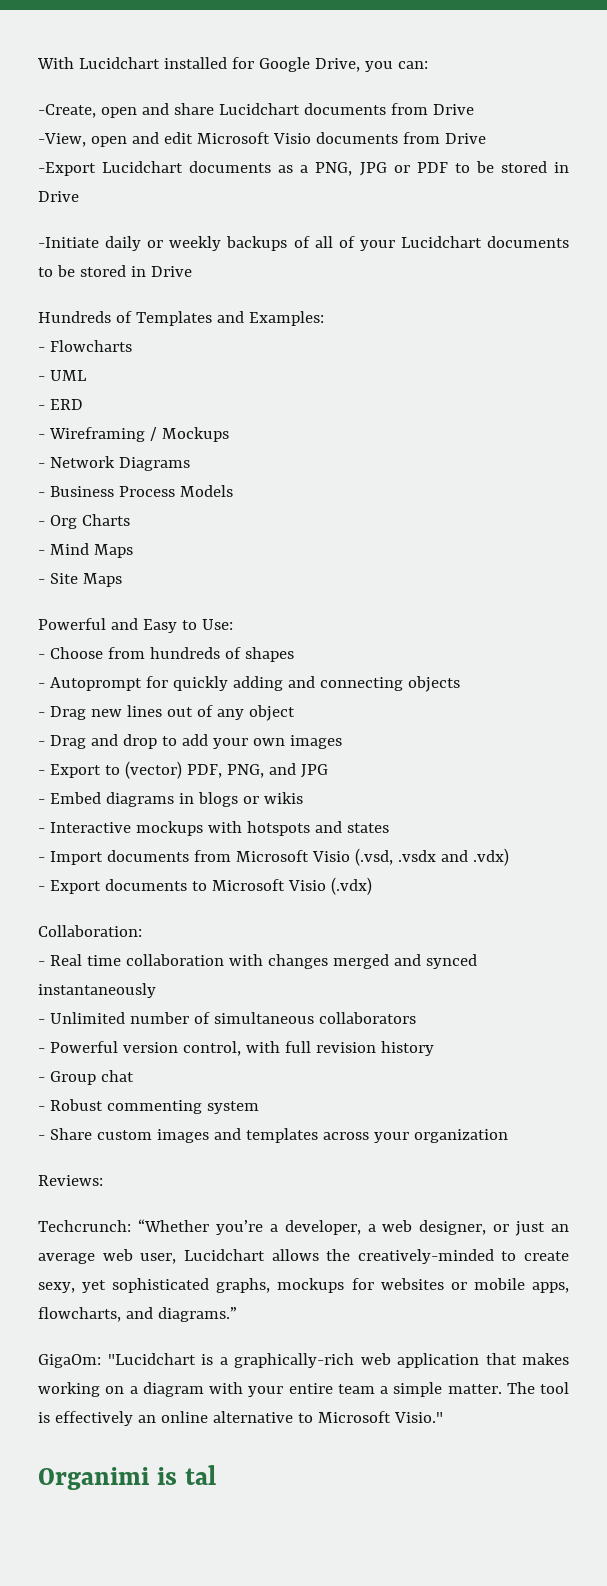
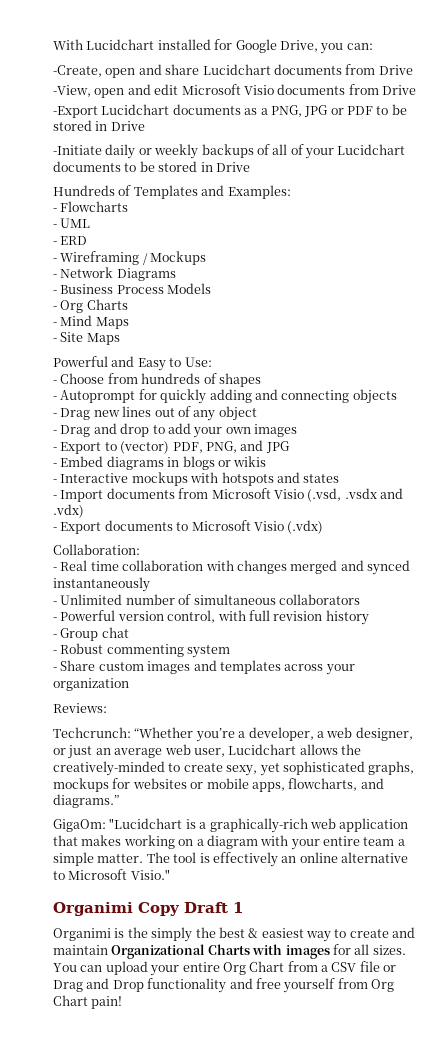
- Organimi is tal
+ Organimi Copy Draft 1
+ Organimi is the simply the best & easiest way to create and maintain Organizational Charts with images for all sizes. You can upload your entire Org Chart from a CSV file or Drag and Drop functionality and free yourself from Org Chart pain!

